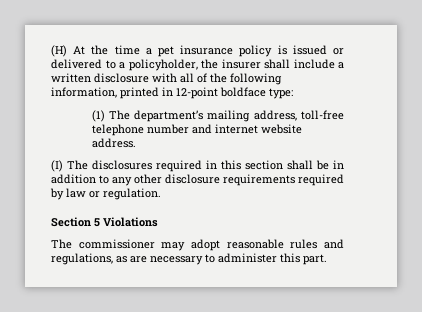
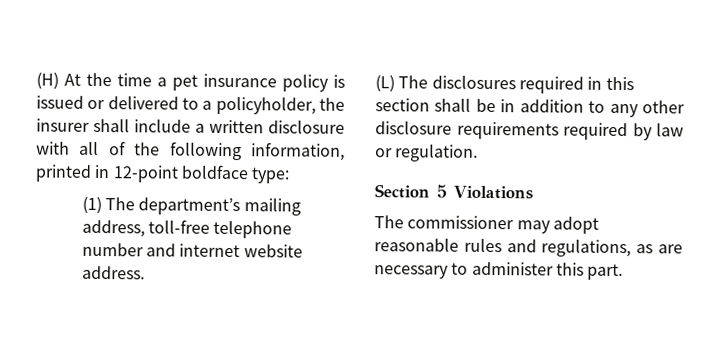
- (I) The disclosures required in this section shall be in addition to any other disclosure requirements required by law or regulation.
+ (L) The disclosures required in this section shall be in addition to any other disclosure requirements required by law or regulation.

